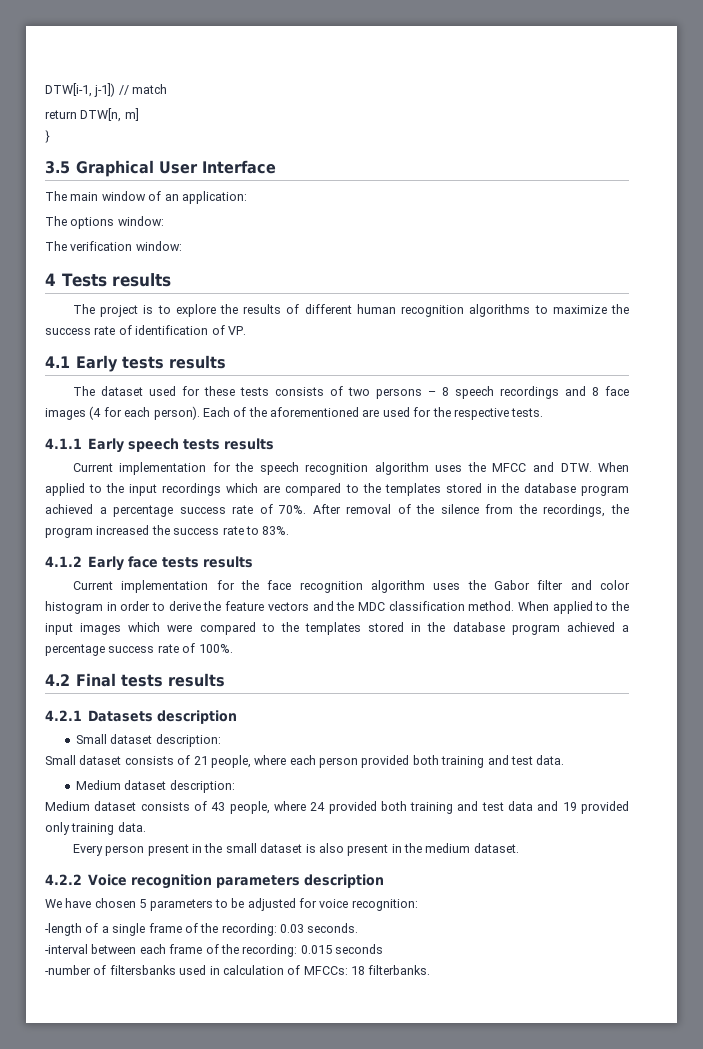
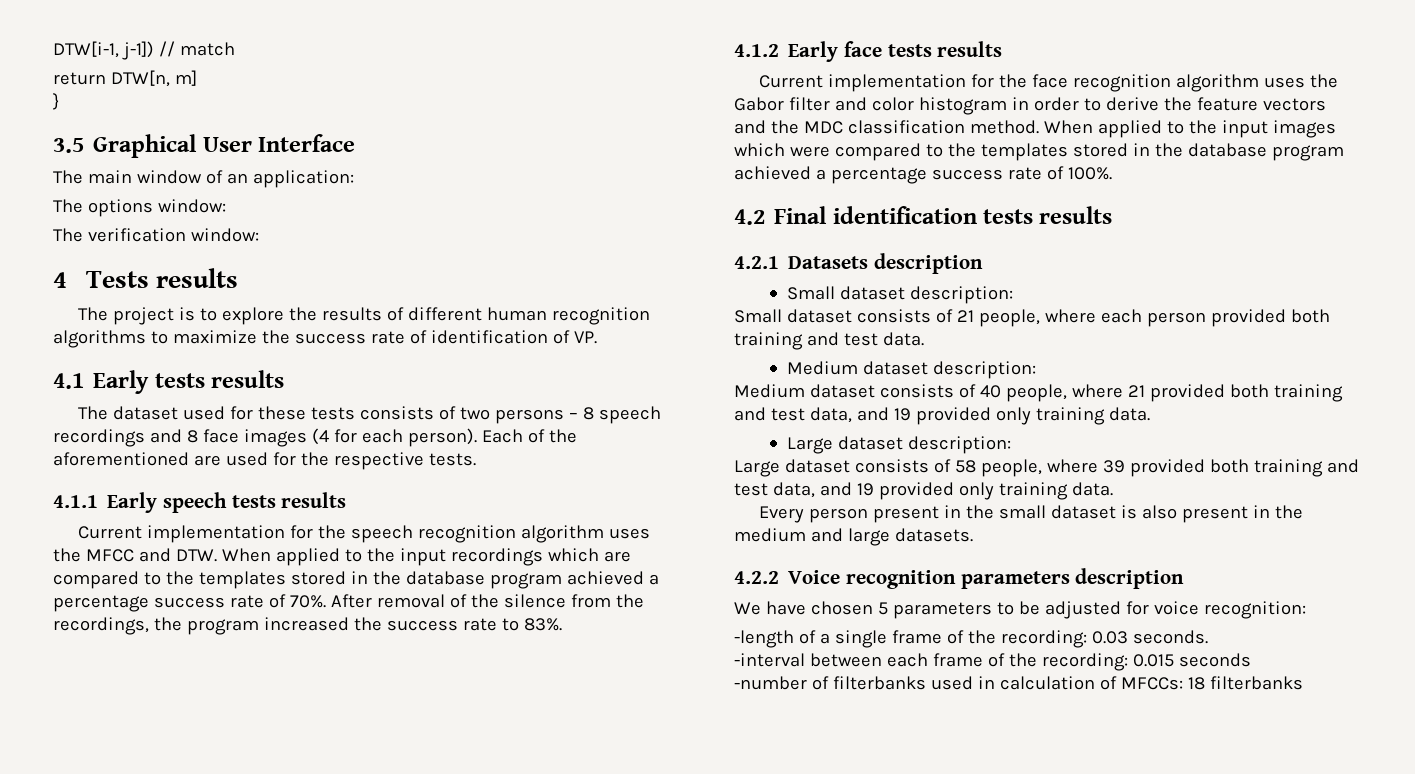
- 4.2 Final tests results
+ 4.2 Final identification tests results
- Medium dataset consists of 43 people, where 24 provided both training and test data and 19 provided only training data.
+ Medium dataset consists of 40 people, where 21 provided both training and test data, and 19 provided only training data.
+ Large dataset description:
+ Large dataset consists of 58 people, where 39 provided both training and test data, and 19 provided only training data.
- Every person present in the small dataset is also present in the medium dataset.
+ Every person present in the small dataset is also present in the medium and large datasets.
- -number of filtersbanks used in calculation of MFCCs: 18 filterbanks.
+ -number of filterbanks used in calculation of MFCCs: 18 filterbanks

